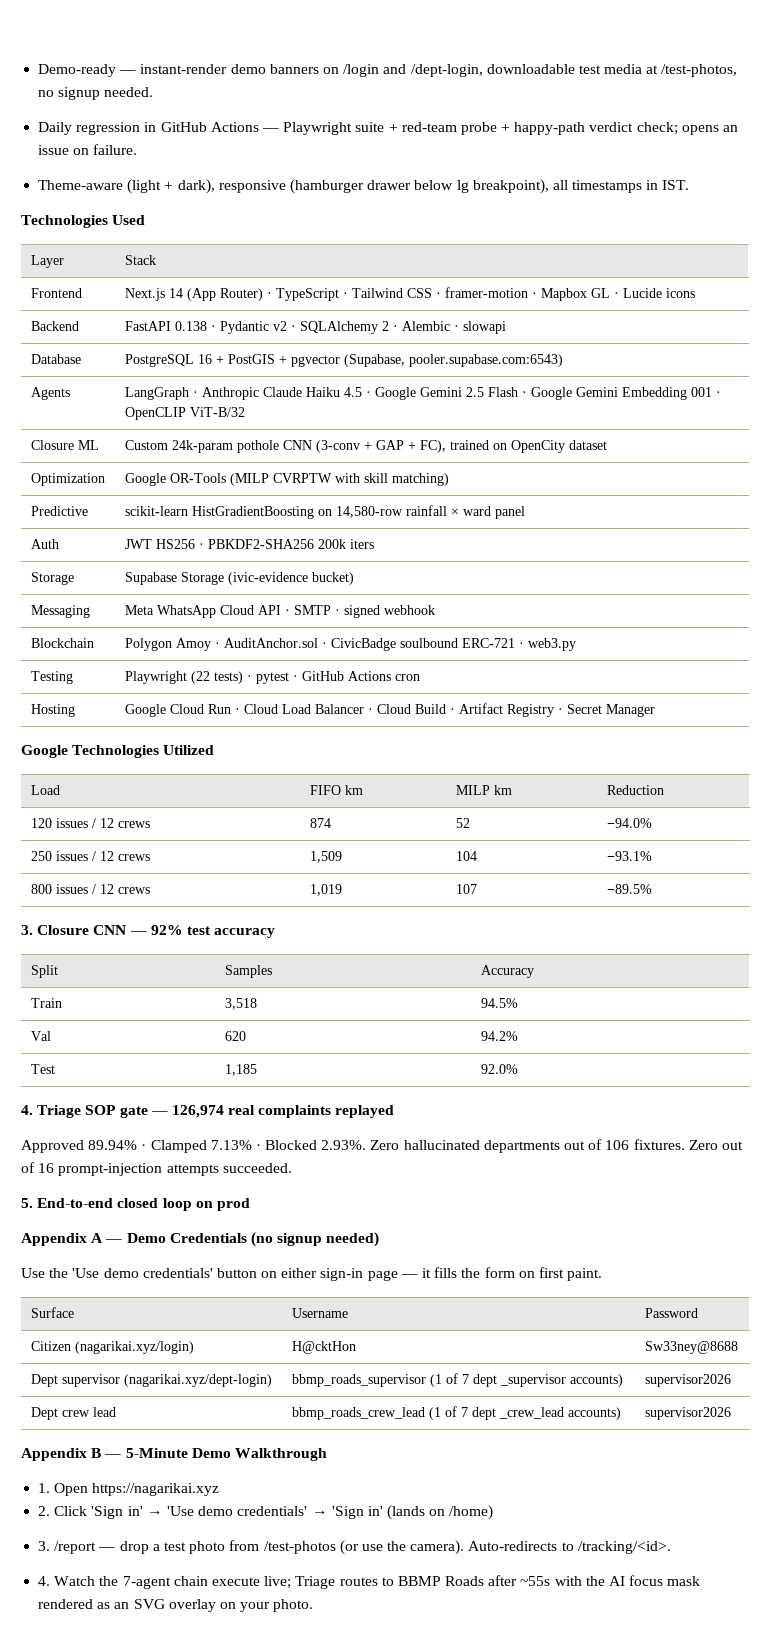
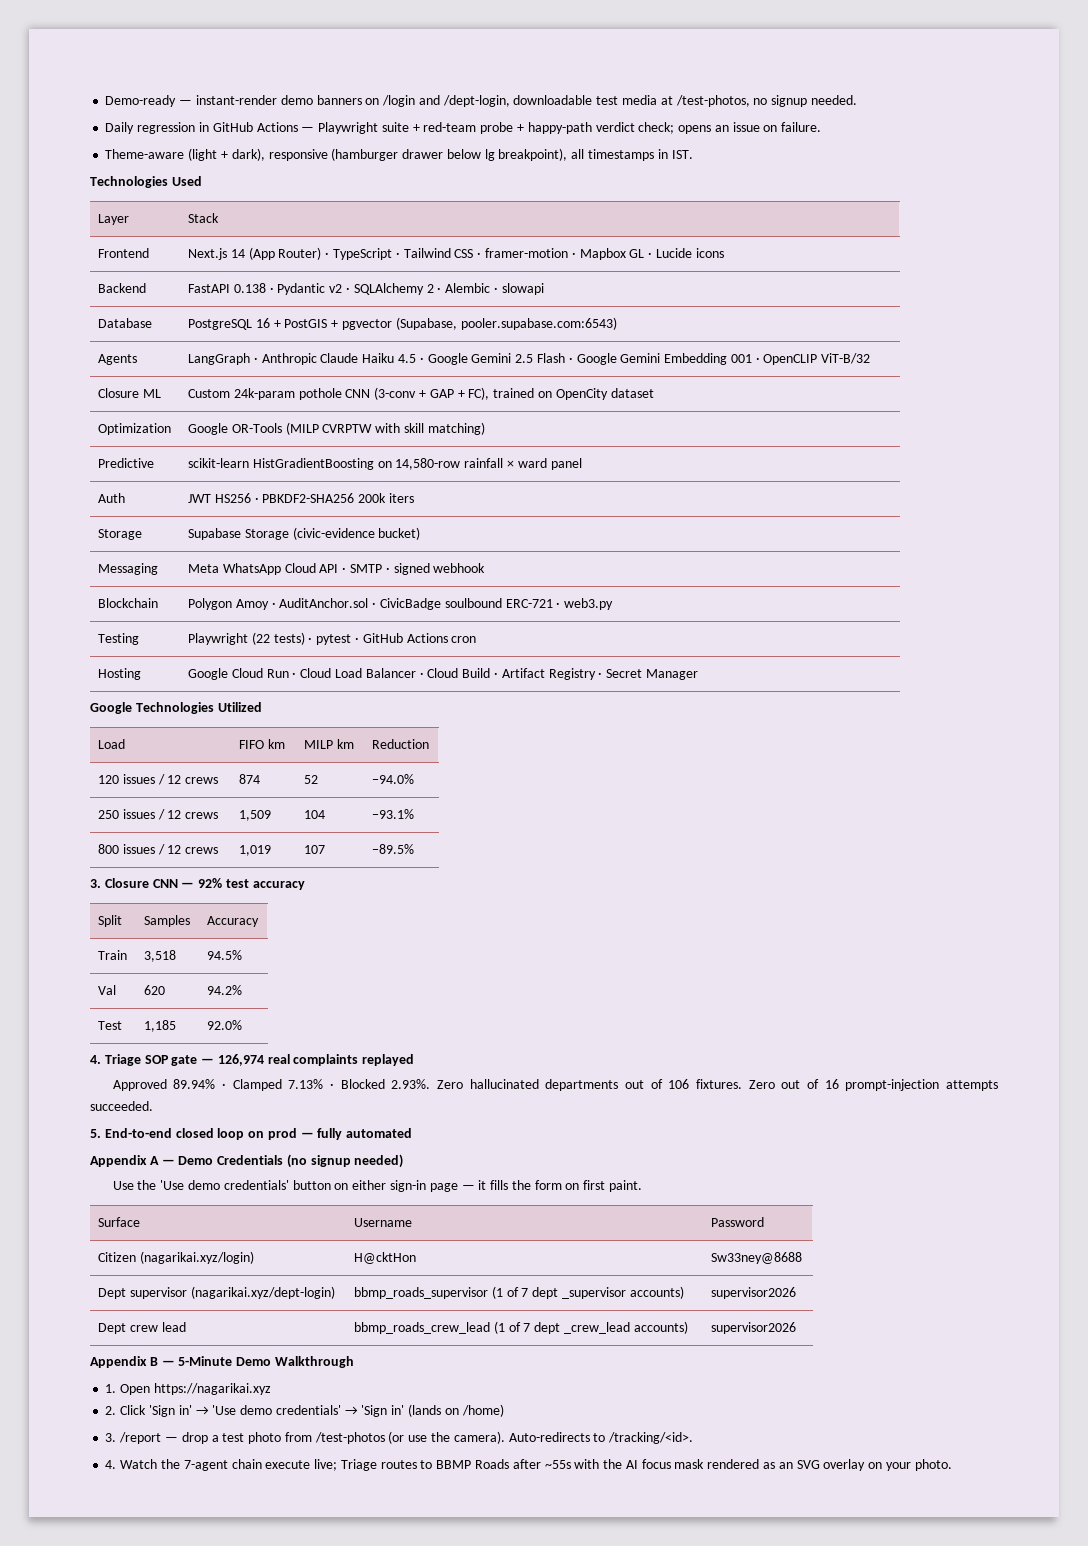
- Storage | Supabase Storage (ivic-evidence bucket)
+ Storage | Supabase Storage (civic-evidence bucket)
- 5. End-to-end closed loop on prod
+ 5. End-to-end closed loop on prod — fully automated

